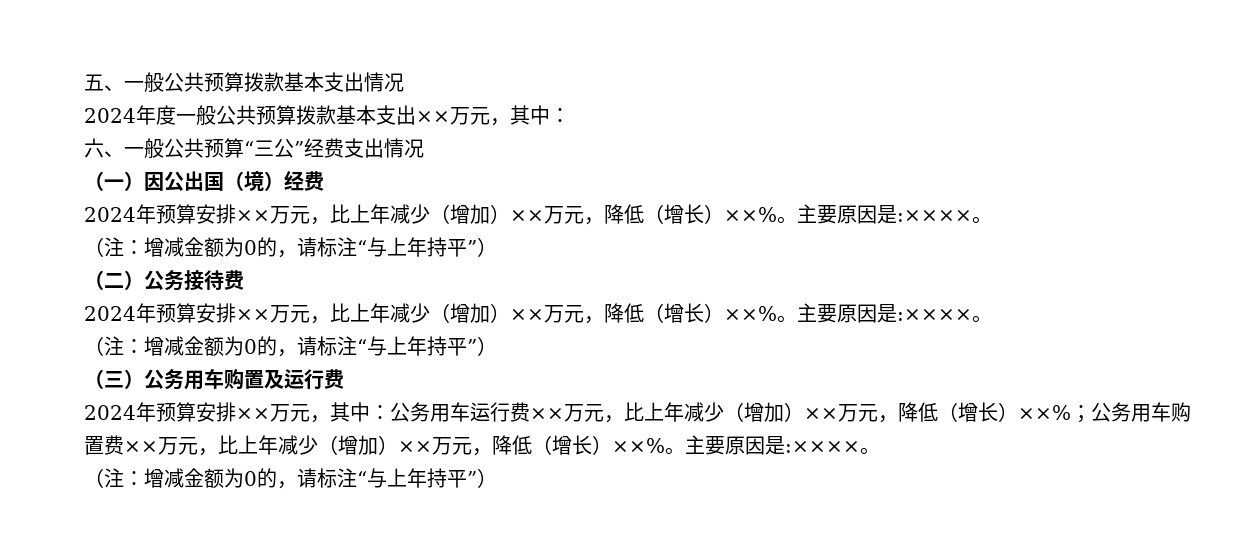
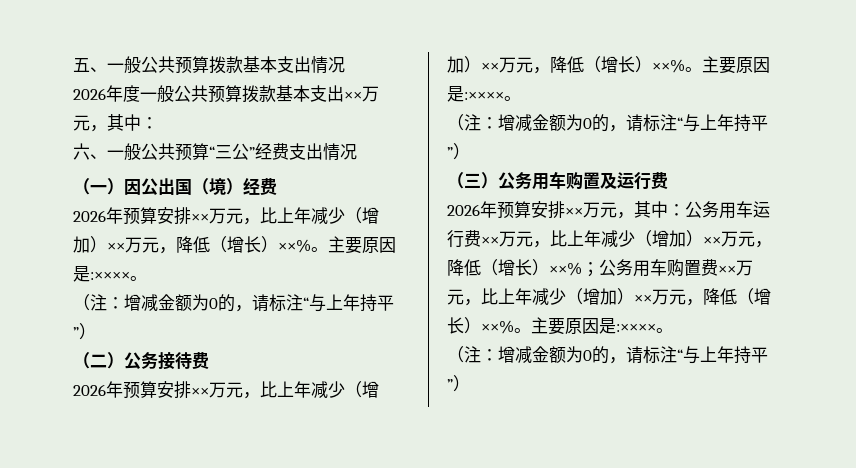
- 2024年度一般公共预算拨款基本支出××万元，其中：
+ 2026年度一般公共预算拨款基本支出××万元，其中：
  （一）因公出国（境）经费
- 2024年预算安排××万元，比上年减少（增加）××万元，降低（增长）××%。
+ 2026年预算安排××万元，比上年减少（增加）××万元，降低（增长）××%。
  （二）公务接待费
- 2024年预算安排××万元，比上年减少（增加）××万元，降低（增长）××%。
+ 2026年预算安排××万元，比上年减少（增加）××万元，降低（增长）××%。
- 2024年预算安排××万元，其中：公务用车运行费××万元，比上年减少（增加）××万元，降低（增长）××%；公务用车购置费××万元，比上年减少（增加）××万元，降低（增长）××%。
+ 2026年预算安排××万元，其中：公务用车运行费××万元，比上年减少（增加）××万元，降低（增长）××%；公务用车购置费××万元，比上年减少（增加）××万元，降低（增长）××%。

